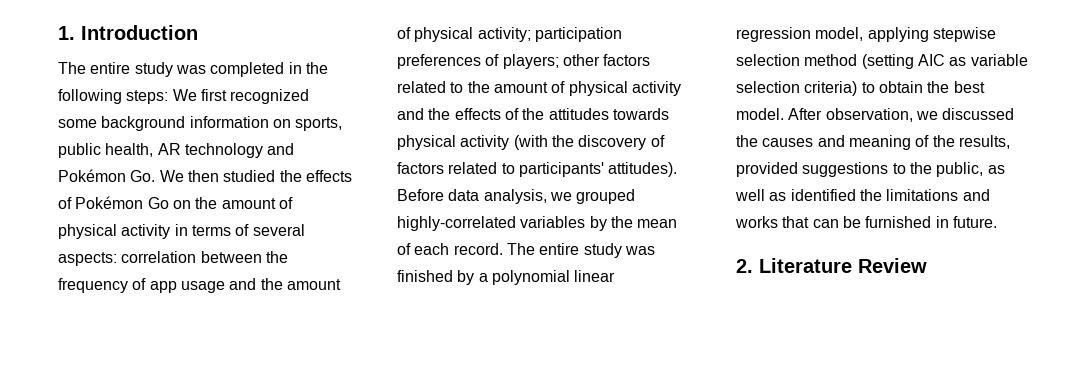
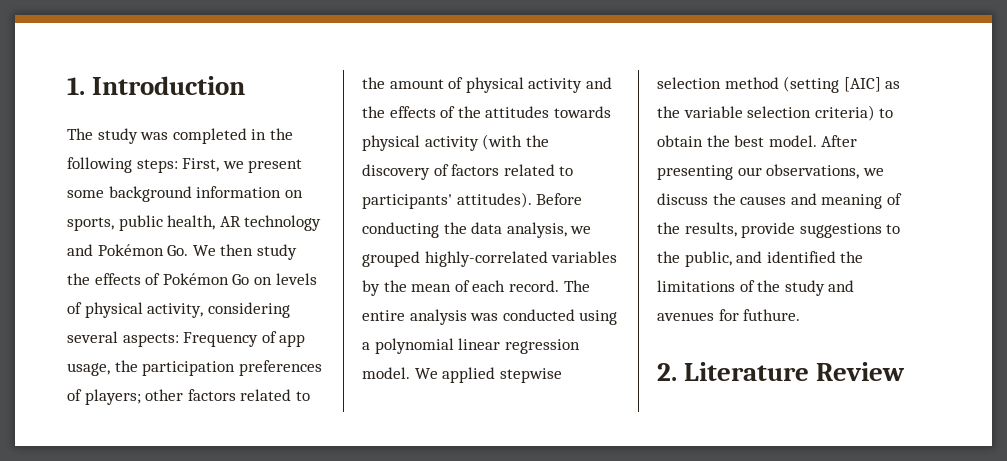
- The entire study was completed in the following steps: We first recognized some background information on sports, public health, AR technology and Pokémon Go. We then studied the effects of Pokémon Go on the amount of physical activity in terms of several aspects: correlation between the frequency of app usage and the amount of physical activity; participation preferences of players; other factors related to the amount of physical activity and the effects of the attitudes towards physical activity (with the discovery of factors related to participants' attitudes).
+ The study was completed in the following steps: First, we present some background information on sports, public health, AR technology and Pokémon Go. We then study the effects of Pokémon Go on levels of physical activity, considering several aspects: Frequency of app usage, the participation preferences of players; other factors related to the amount of physical activity and the effects of the attitudes towards physical activity (with the discovery of factors related to participants' attitudes).
- Before data analysis, we grouped highly-correlated variables by the mean of each record.
+ Before conducting the data analysis, we grouped highly-correlated variables by the mean of each record.
- The entire study was finished by a polynomial linear regression model, applying stepwise selection method (setting AIC as variable selection criteria) to obtain the best model.
+ The entire analysis was conducted using a polynomial linear regression model. We applied stepwise selection method (setting [AIC] as the variable selection criteria) to obtain the best model.
- After observation, we discussed the causes and meaning of the results, provided suggestions to the public, as well as identified the limitations and works that can be furnished in future.
+ After presenting our observations, we discuss the causes and meaning of the results, provide suggestions to the public, and identified the limitations of the study and avenues for futhure.

